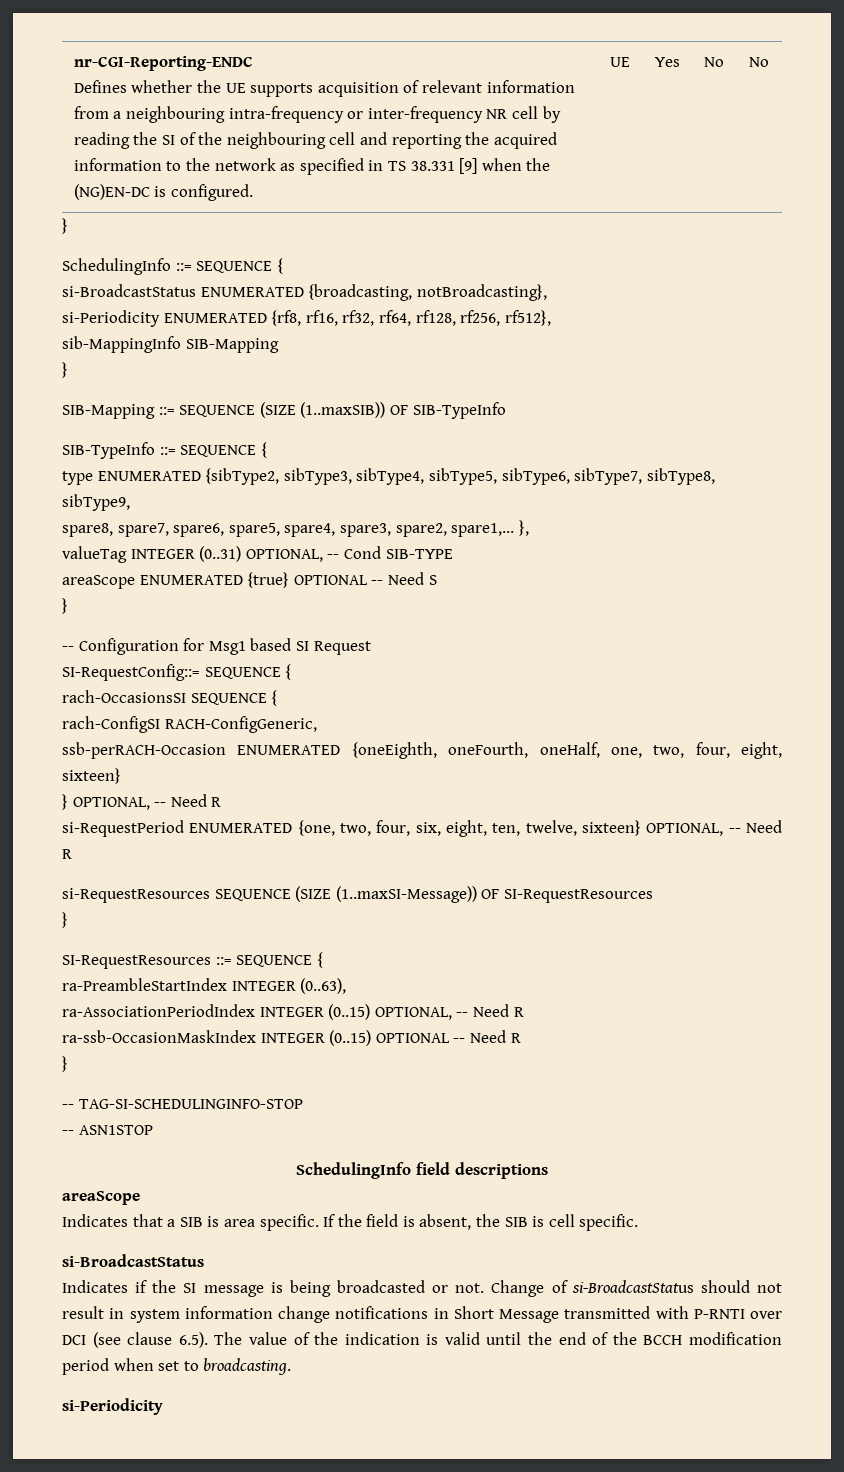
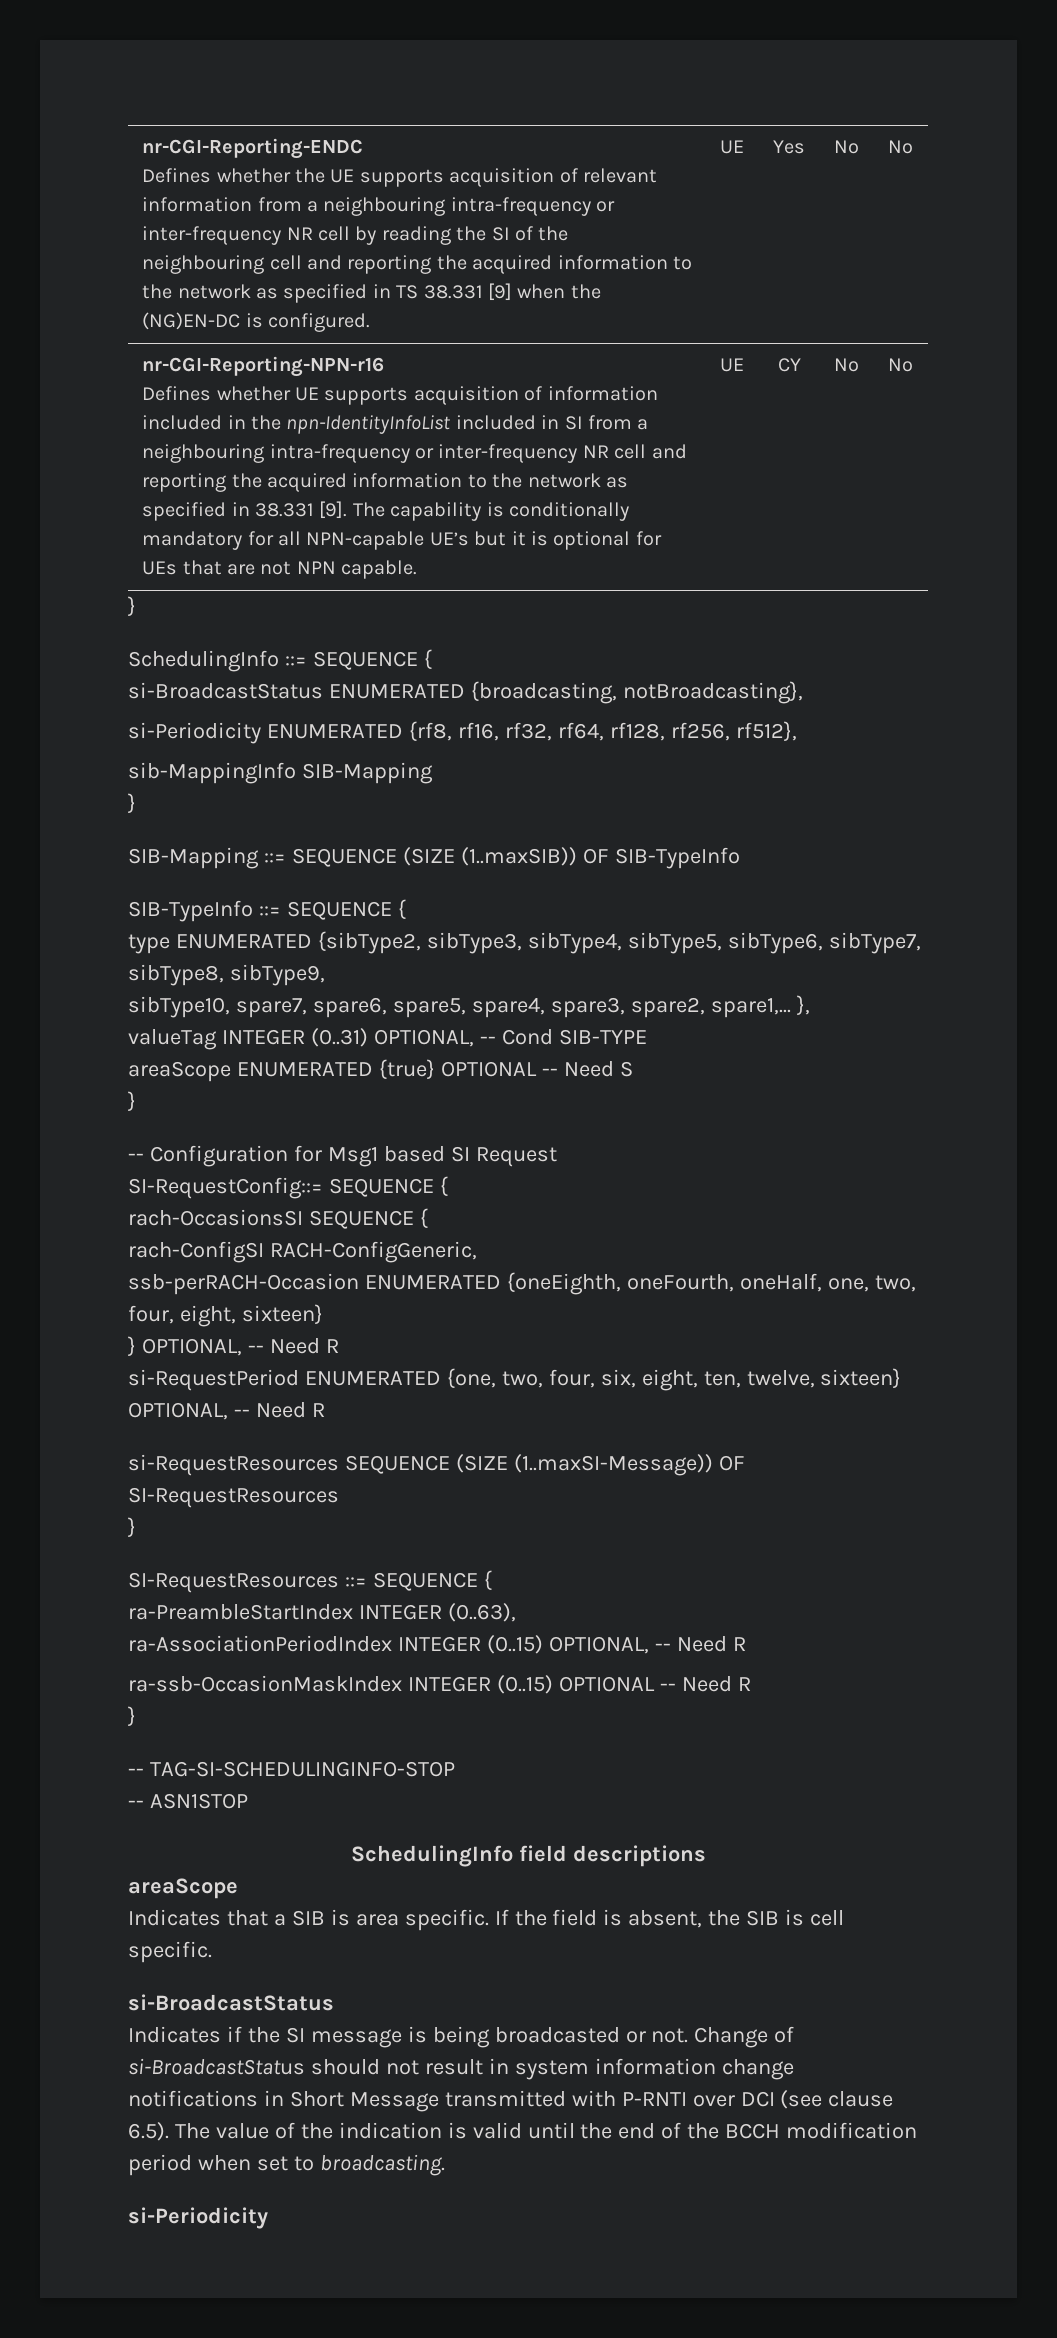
+ nr-CGI-Reporting-NPN-r16
+ Defines whether UE supports acquisition of information included in the npn-IdentityInfoList included in SI from a neighbouring intra-frequency or inter-frequency NR cell and reporting the acquired information to the network as specified in 38.331 [9]. The capability is conditionally mandatory for all NPN-capable UE’s but it is optional for UEs that are not NPN capable. | UE | CY | No | No
- spare8, spare7, spare6, spare5, spare4, spare3, spare2, spare1,...
+ sibType10, spare7, spare6, spare5, spare4, spare3, spare2, spare1,...

